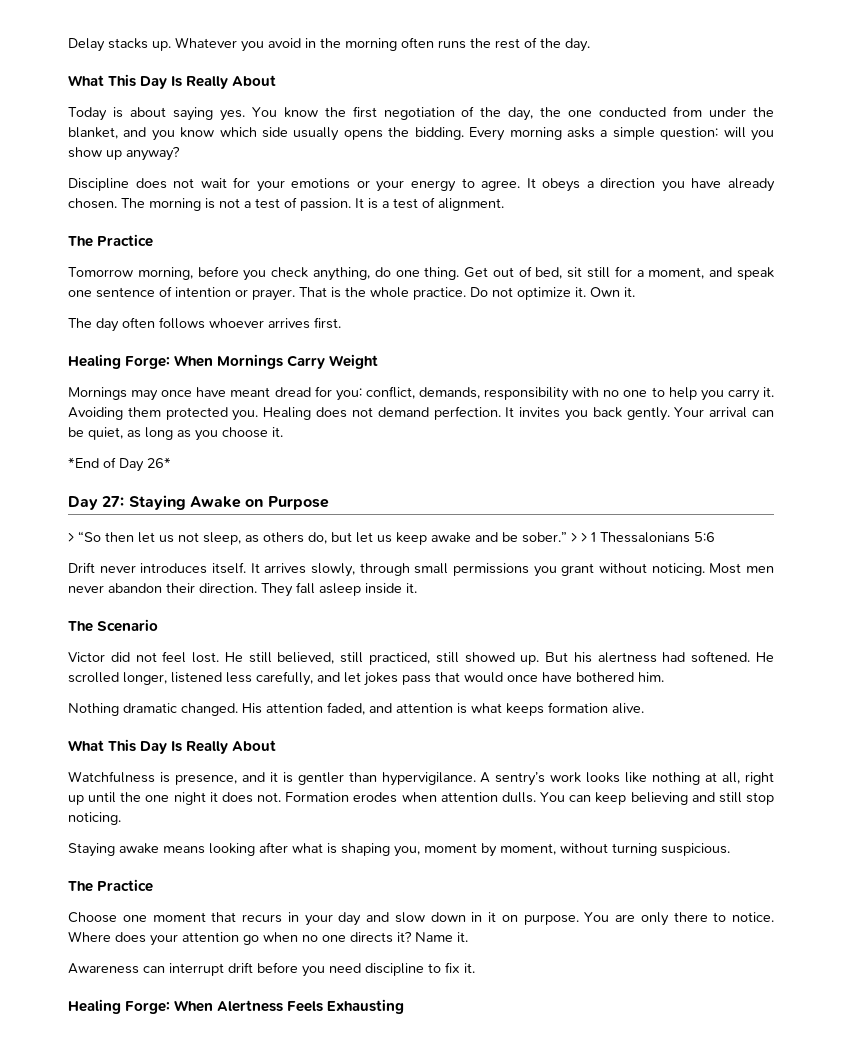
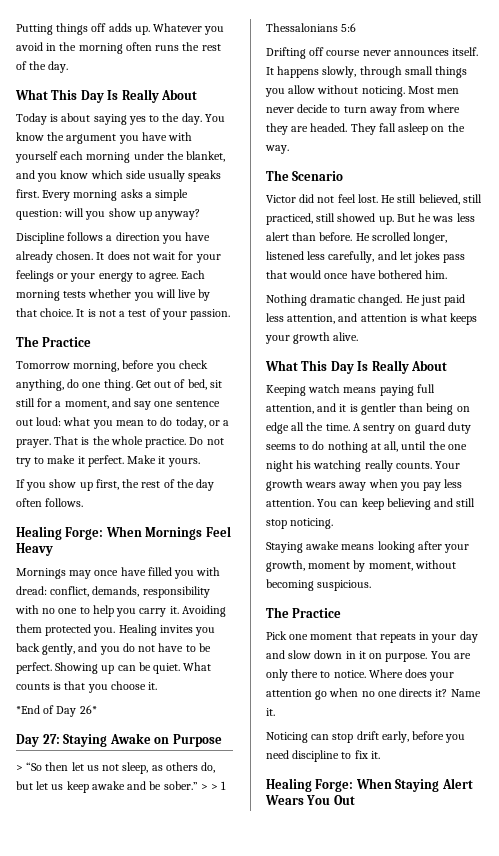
- Delay stacks up.
+ Putting things off adds up.
- Today is about saying yes. You know the first negotiation of the day, the one conducted from under the blanket, and you know which side usually opens the bidding.
+ Today is about saying yes to the day. You know the argument you have with yourself each morning under the blanket, and you know which side usually speaks first.
- Discipline does not wait for your emotions or your energy to agree. It obeys a direction you have already chosen.
+ Discipline follows a direction you have already chosen.
- The morning is not a test of passion. It is a test of alignment.
+ It does not wait for your feelings or your energy to agree. Each morning tests whether you will live by that choice. It is not a test of your passion.
- Get out of bed, sit still for a moment, and speak one sentence of intention or prayer.
+ Get out of bed, sit still for a moment, and say one sentence out loud: what you mean to do today, or a prayer.
- Do not optimize it. Own it.
- The day often follows whoever arrives first.
+ Do not try to make it perfect. Make it yours.
+ If you show up first, the rest of the day often follows.
- Healing Forge: When Mornings Carry Weight
+ Healing Forge: When Mornings Feel Heavy
- Mornings may once have meant dread for you: conflict, demands, responsibility with no one to help you carry it.
+ Mornings may once have filled you with dread: conflict, demands, responsibility with no one to help you carry it.
- Healing does not demand perfection. It invites you back gently. Your arrival can be quiet, as long as you choose it.
+ Healing invites you back gently, and you do not have to be perfect. Showing up can be quiet. What counts is that you choose it.
- Drift never introduces itself.
+ Drifting off course never announces itself.
- It arrives slowly, through small permissions you grant without noticing.
+ It happens slowly, through small things you allow without noticing.
- Most men never abandon their direction. They fall asleep inside it.
+ Most men never decide to turn away from where they are headed. They fall asleep on the way.
- But his alertness had softened.
+ But he was less alert than before.
- His attention faded, and attention is what keeps formation alive.
+ He just paid less attention, and attention is what keeps your growth alive.
- Watchfulness is presence, and it is gentler than hypervigilance. A sentry’s work looks like nothing at all, right up until the one night it does not. Formation erodes when attention dulls.
+ Keeping watch means paying full attention, and it is gentler than being on edge all the time. A sentry on guard duty seems to do nothing at all, until the one night his watching really counts. Your growth wears away when you pay less attention.
- Staying awake means looking after what is shaping you, moment by moment, without turning suspicious.
+ Staying awake means looking after your growth, moment by moment, without becoming suspicious.
- Choose one moment that recurs in your day and slow down in it on purpose.
+ Pick one moment that repeats in your day and slow down in it on purpose.
- Awareness can interrupt drift before you need discipline to fix it.
+ Noticing can stop drift early, before you need discipline to fix it.
- Healing Forge: When Alertness Feels Exhausting
+ Healing Forge: When Staying Alert Wears You Out

